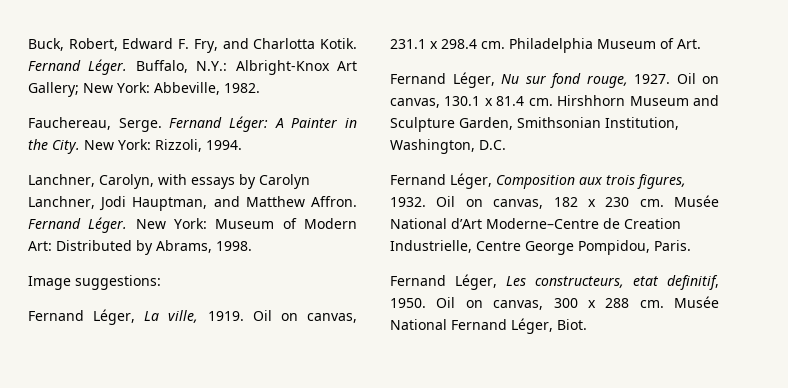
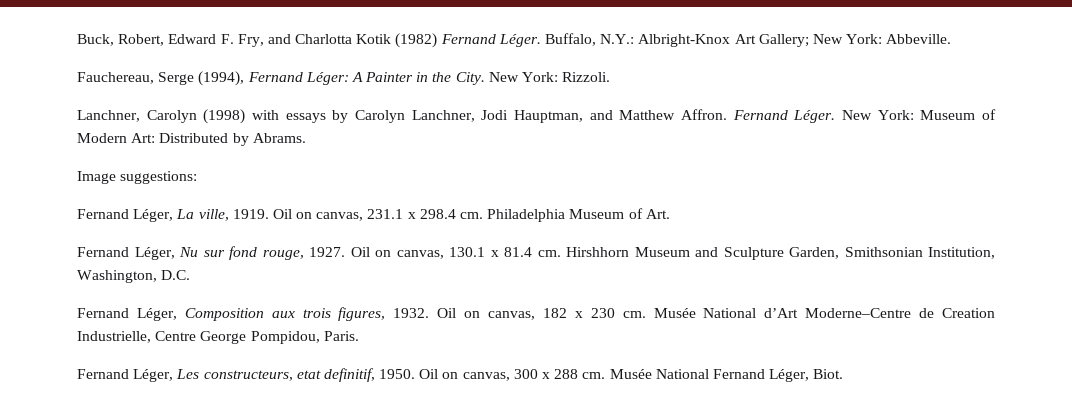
- Buck, Robert, Edward F. Fry, and Charlotta Kotik. Fernand Léger.
+ Buck, Robert, Edward F. Fry, and Charlotta Kotik (1982) Fernand Léger.
- Buffalo, N.Y.: Albright-Knox Art Gallery; New York: Abbeville, 1982.
+ Buffalo, N.Y.: Albright-Knox Art Gallery; New York: Abbeville.
- Fauchereau, Serge. Fernand Léger: A Painter in the City.
+ Fauchereau, Serge (1994), Fernand Léger: A Painter in the City.
- New York: Rizzoli, 1994.
- Lanchner, Carolyn, with essays by Carolyn Lanchner, Jodi Hauptman, and Matthew Affron.
+ New York: Rizzoli.
+ Lanchner, Carolyn (1998) with essays by Carolyn Lanchner, Jodi Hauptman, and Matthew Affron.
- New York: Museum of Modern Art: Distributed by Abrams, 1998.
+ New York: Museum of Modern Art: Distributed by Abrams.

